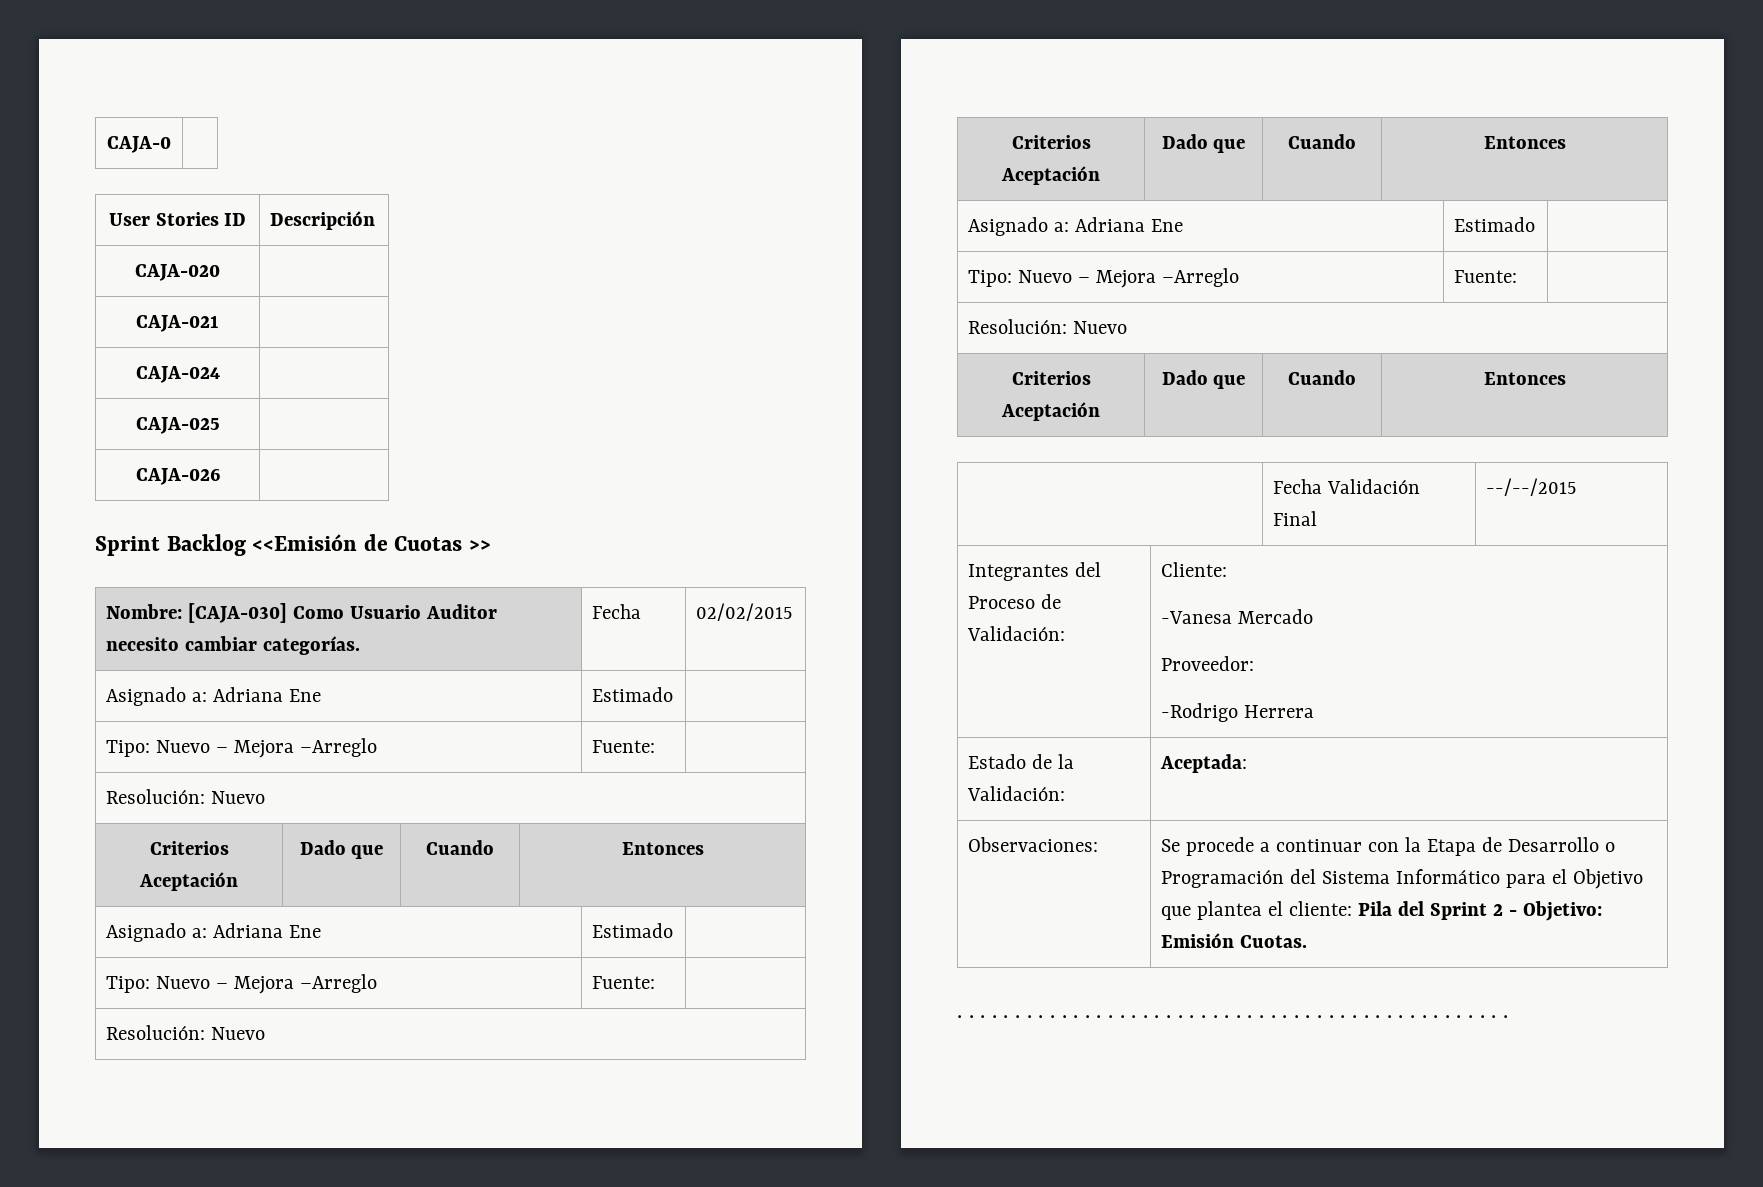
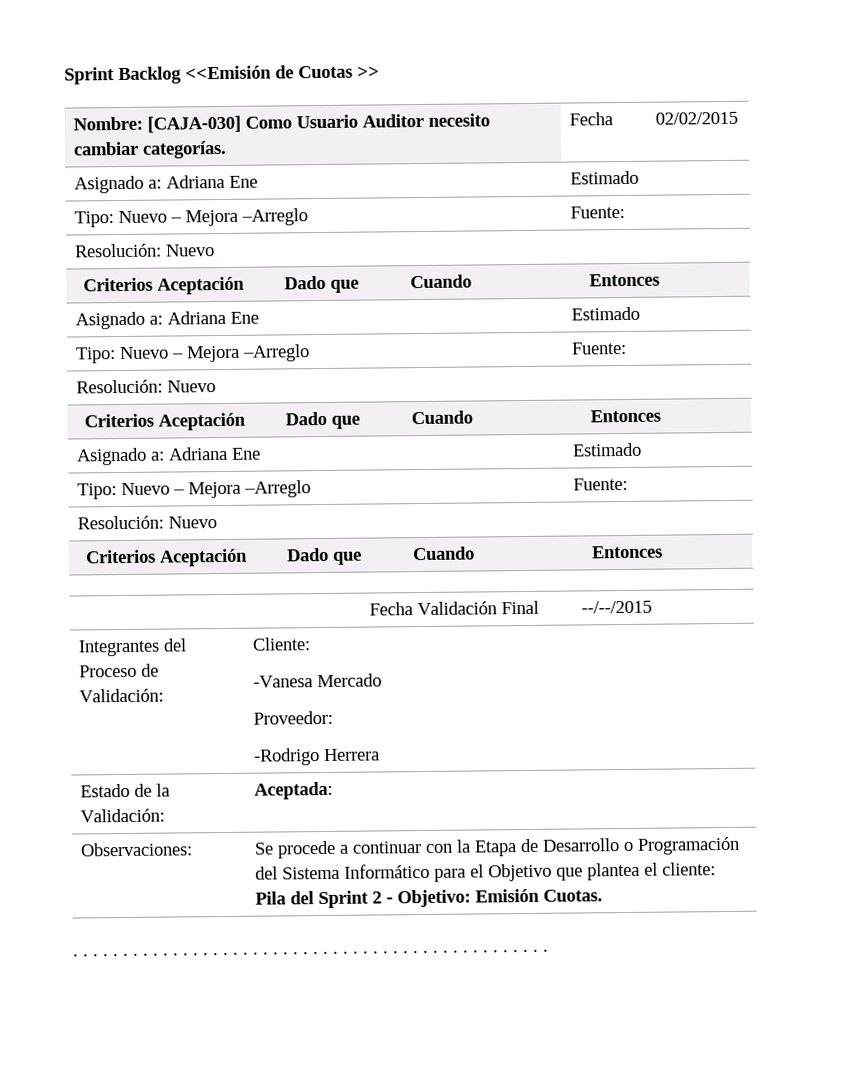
- CAJA-0 |
- User Stories ID | Descripción
- CAJA-020 |
- CAJA-021 |
- CAJA-024 |
- CAJA-025 |
- CAJA-026 |

